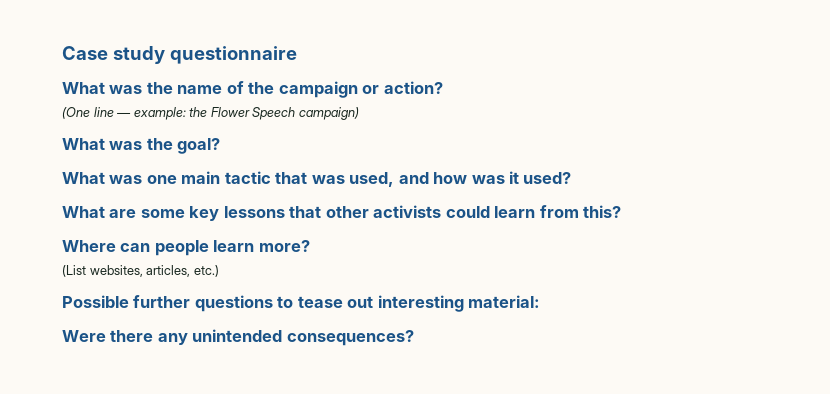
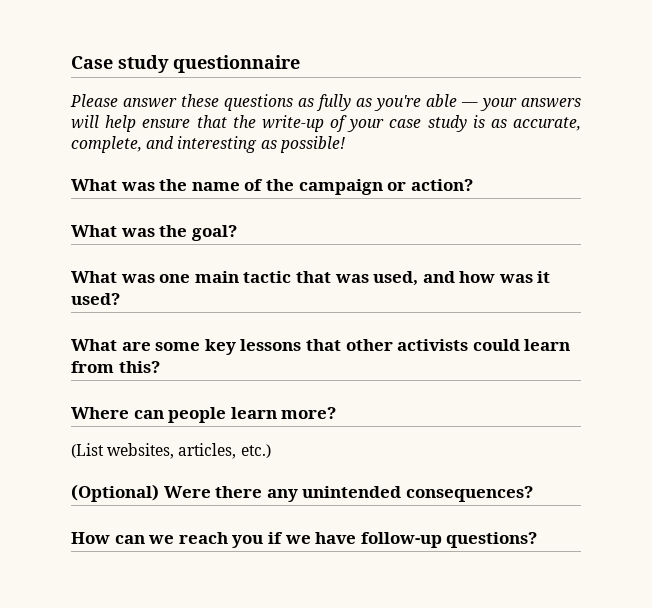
+ Please answer these questions as fully as you're able — your answers will help ensure that the write-up of your case study is as accurate, complete, and interesting as possible!
- (One line — example: the Flower Speech campaign)
- Possible further questions to tease out interesting material:
- Were there any unintended consequences?
+ (Optional) Were there any unintended consequences?
+ How can we reach you if we have follow-up questions?

